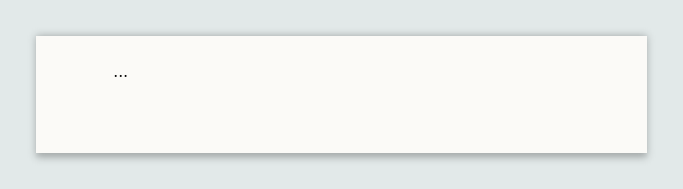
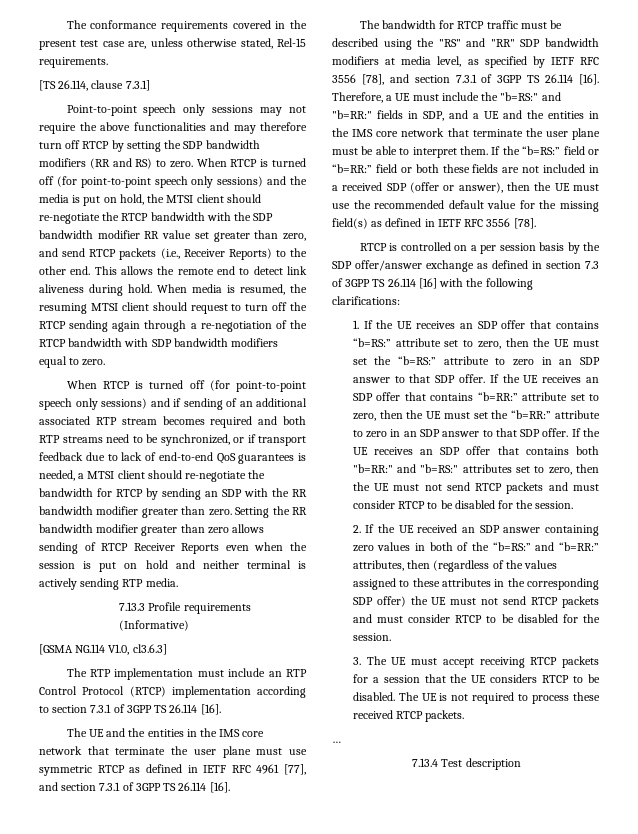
+ The conformance requirements covered in the present test case are, unless otherwise stated, Rel-15 requirements.
+ [TS 26.114, clause 7.3.1]
+ Point-to-point speech only sessions may not require the above functionalities and may therefore turn off RTCP by setting the SDP bandwidth modifiers (RR and RS) to zero. When RTCP is turned off (for point-to-point speech only sessions) and the media is put on hold, the MTSI client should re-negotiate the RTCP bandwidth with the SDP bandwidth modifier RR value set greater than zero, and send RTCP packets (i.e., Receiver Reports) to the other end. This allows the remote end to detect link aliveness during hold. When media is resumed, the resuming MTSI client should request to turn off the RTCP sending again through a re-negotiation of the RTCP bandwidth with SDP bandwidth modifiers equal to zero.
+ When RTCP is turned off (for point-to-point speech only sessions) and if sending of an additional associated RTP stream becomes required and both RTP streams need to be synchronized, or if transport feedback due to lack of end-to-end QoS guarantees is needed, a MTSI client should re-negotiate the bandwidth for RTCP by sending an SDP with the RR bandwidth modifier greater than zero. Setting the RR bandwidth modifier greater than zero allows sending of RTCP Receiver Reports even when the session is put on hold and neither terminal is actively sending RTP media.
+ 7.13.3 Profile requirements (Informative)
+ [GSMA NG.114 V1.0, cl3.6.3]
+ The RTP implementation must include an RTP Control Protocol (RTCP) implementation according to section 7.3.1 of 3GPP TS 26.114 [16].
+ The UE and the entities in the IMS core network that terminate the user plane must use symmetric RTCP as defined in IETF RFC 4961 [77], and section 7.3.1 of 3GPP TS 26.114 [16].
+ The bandwidth for RTCP traffic must be described using the "RS" and "RR" SDP bandwidth modifiers at media level, as specified by IETF RFC 3556 [78], and section 7.3.1 of 3GPP TS 26.114 [16]. Therefore, a UE must include the "b=RS:" and "b=RR:" fields in SDP, and a UE and the entities in the IMS core network that terminate the user plane must be able to interpret them. If the “b=RS:” field or “b=RR:” field or both these fields are not included in a received SDP (offer or answer), then the UE must use the recommended default value for the missing field(s) as defined in IETF RFC 3556 [78].
+ RTCP is controlled on a per session basis by the SDP offer/answer exchange as defined in section 7.3 of 3GPP TS 26.114 [16] with the following clarifications:
+ 1. If the UE receives an SDP offer that contains “b=RS:” attribute set to zero, then the UE must set the “b=RS:” attribute to zero in an SDP answer to that SDP offer. If the UE receives an SDP offer that contains “b=RR:” attribute set to zero, then the UE must set the “b=RR:” attribute to zero in an SDP answer to that SDP offer. If the UE receives an SDP offer that contains both "b=RR:" and "b=RS:" attributes set to zero, then the UE must not send RTCP packets and must consider RTCP to be disabled for the session.
+ 2. If the UE received an SDP answer containing zero values in both of the “b=RS:” and “b=RR:” attributes, then (regardless of the values assigned to these attributes in the corresponding SDP offer) the UE must not send RTCP packets and must consider RTCP to be disabled for the session.
+ 3. The UE must accept receiving RTCP packets for a session that the UE considers RTCP to be disabled. The UE is not required to process these received RTCP packets.
  …
+ 7.13.4 Test description

